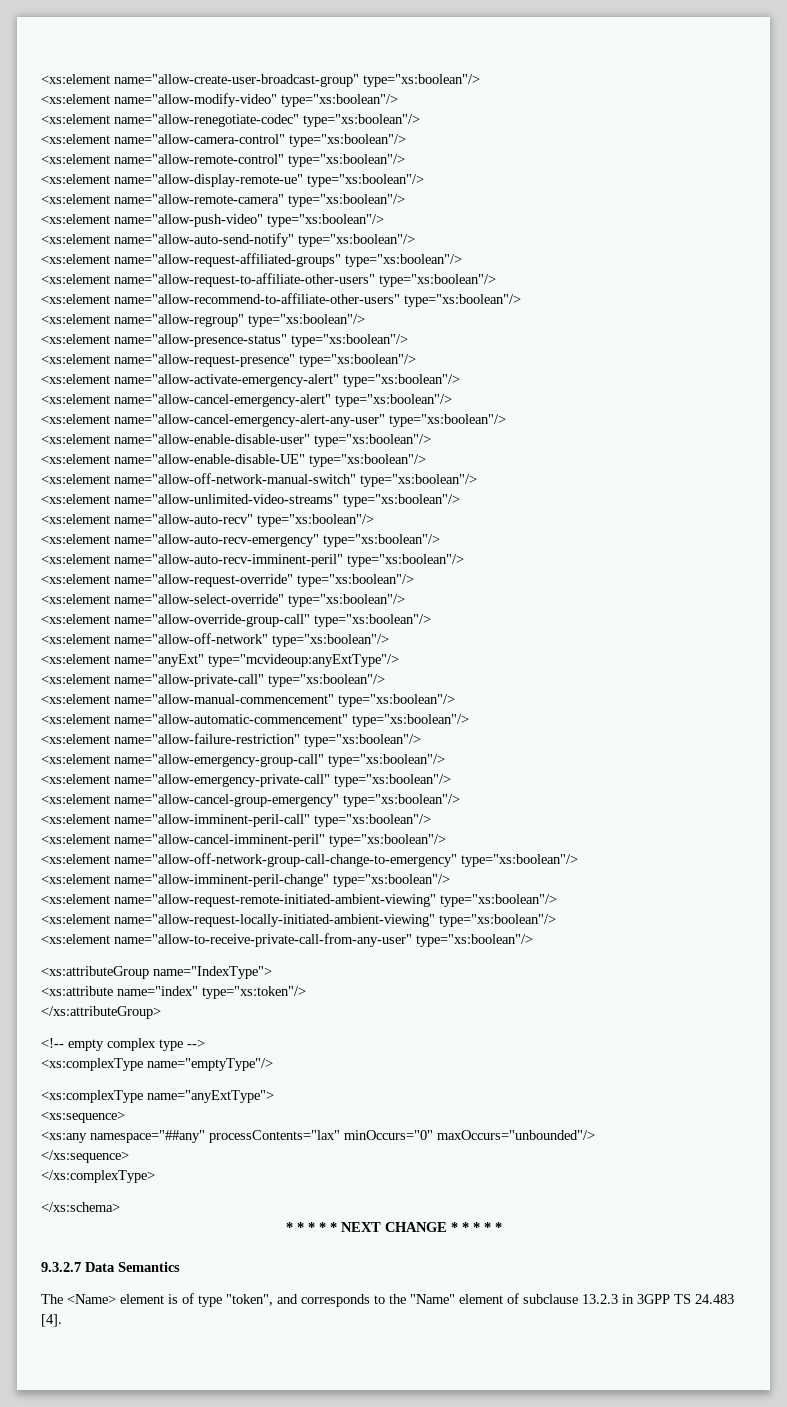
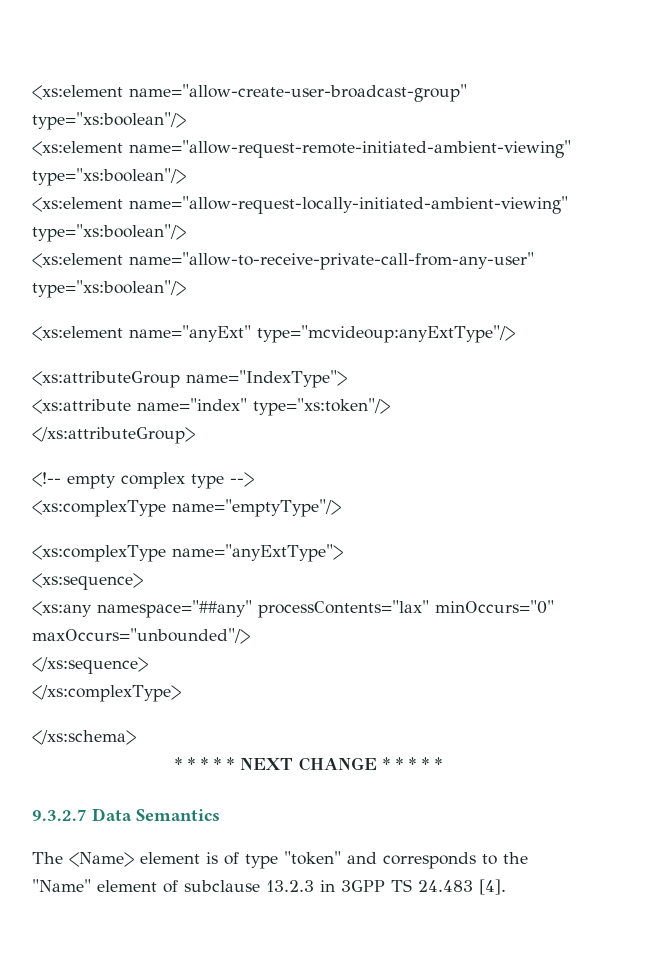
- <xs:element name="allow-modify-video" type="xs:boolean"/>
- <xs:element name="allow-renegotiate-codec" type="xs:boolean"/>
- <xs:element name="allow-camera-control" type="xs:boolean"/>
- <xs:element name="allow-remote-control" type="xs:boolean"/>
- <xs:element name="allow-display-remote-ue" type="xs:boolean"/>
- <xs:element name="allow-remote-camera" type="xs:boolean"/>
- <xs:element name="allow-push-video" type="xs:boolean"/>
- <xs:element name="allow-auto-send-notify" type="xs:boolean"/>
- <xs:element name="allow-request-affiliated-groups" type="xs:boolean"/>
- <xs:element name="allow-request-to-affiliate-other-users" type="xs:boolean"/>
- <xs:element name="allow-recommend-to-affiliate-other-users" type="xs:boolean"/>
- <xs:element name="allow-regroup" type="xs:boolean"/>
- <xs:element name="allow-presence-status" type="xs:boolean"/>
- <xs:element name="allow-request-presence" type="xs:boolean"/>
- <xs:element name="allow-activate-emergency-alert" type="xs:boolean"/>
- <xs:element name="allow-cancel-emergency-alert" type="xs:boolean"/>
- <xs:element name="allow-cancel-emergency-alert-any-user" type="xs:boolean"/>
- <xs:element name="allow-enable-disable-user" type="xs:boolean"/>
- <xs:element name="allow-enable-disable-UE" type="xs:boolean"/>
- <xs:element name="allow-off-network-manual-switch" type="xs:boolean"/>
- <xs:element name="allow-unlimited-video-streams" type="xs:boolean"/>
- <xs:element name="allow-auto-recv" type="xs:boolean"/>
- <xs:element name="allow-auto-recv-emergency" type="xs:boolean"/>
- <xs:element name="allow-auto-recv-imminent-peril" type="xs:boolean"/>
- <xs:element name="allow-request-override" type="xs:boolean"/>
- <xs:element name="allow-select-override" type="xs:boolean"/>
- <xs:element name="allow-override-group-call" type="xs:boolean"/>
- <xs:element name="allow-off-network" type="xs:boolean"/>
- <xs:element name="anyExt" type="mcvideoup:anyExtType"/>
- <xs:element name="allow-private-call" type="xs:boolean"/>
- <xs:element name="allow-manual-commencement" type="xs:boolean"/>
- <xs:element name="allow-automatic-commencement" type="xs:boolean"/>
- <xs:element name="allow-failure-restriction" type="xs:boolean"/>
- <xs:element name="allow-emergency-group-call" type="xs:boolean"/>
- <xs:element name="allow-emergency-private-call" type="xs:boolean"/>
- <xs:element name="allow-cancel-group-emergency" type="xs:boolean"/>
- <xs:element name="allow-imminent-peril-call" type="xs:boolean"/>
- <xs:element name="allow-cancel-imminent-peril" type="xs:boolean"/>
- <xs:element name="allow-off-network-group-call-change-to-emergency" type="xs:boolean"/>
- <xs:element name="allow-imminent-peril-change" type="xs:boolean"/>
+ <xs:element name="anyExt" type="mcvideoup:anyExtType"/>
- The <Name> element is of type "token", and corresponds to the "Name" element of subclause 13.2.3 in 3GPP TS 24.483 [4].
+ The <Name> element is of type "token" and corresponds to the "Name" element of subclause 13.2.3 in 3GPP TS 24.483 [4].

